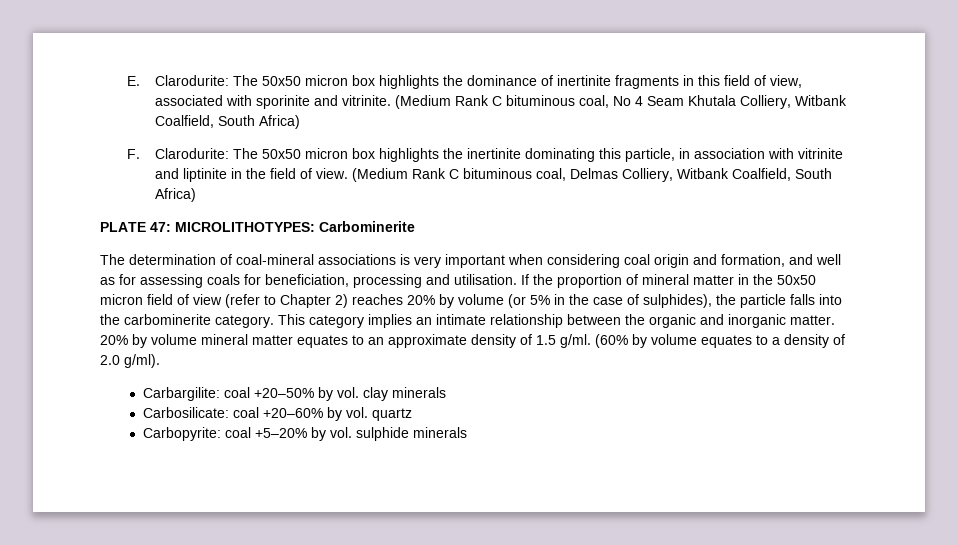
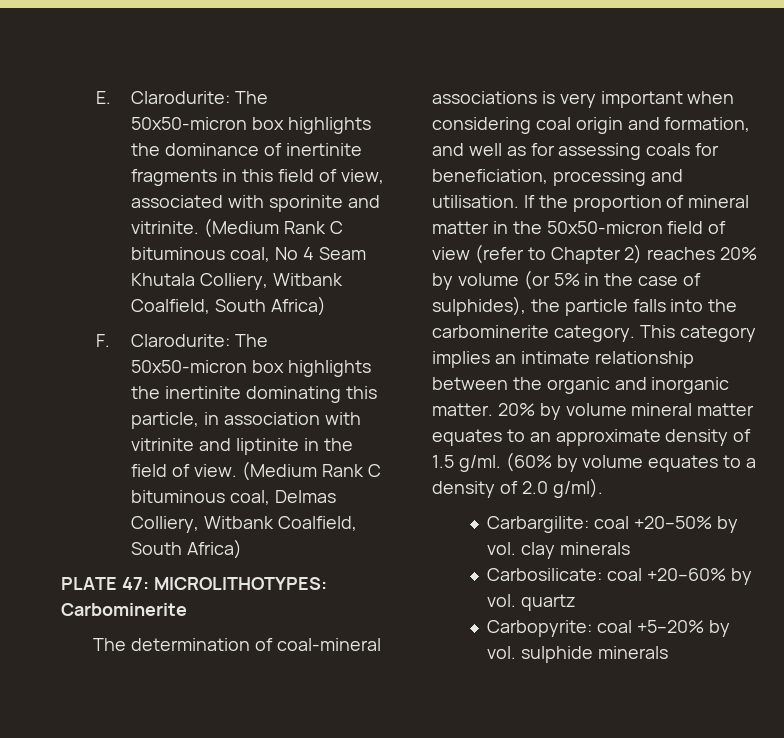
- E. Clarodurite: The 50x50 micron box highlights the dominance of inertinite fragments in this field of view, associated with sporinite and vitrinite.
+ E. Clarodurite: The 50x50-micron box highlights the dominance of inertinite fragments in this field of view, associated with sporinite and vitrinite.
- F. Clarodurite: The 50x50 micron box highlights the inertinite dominating this particle, in association with vitrinite and liptinite in the field of view.
+ F. Clarodurite: The 50x50-micron box highlights the inertinite dominating this particle, in association with vitrinite and liptinite in the field of view.
- If the proportion of mineral matter in the 50x50 micron field of view (refer to Chapter 2) reaches 20% by volume (or 5% in the case of sulphides), the particle falls into the carbominerite category.
+ If the proportion of mineral matter in the 50x50-micron field of view (refer to Chapter 2) reaches 20% by volume (or 5% in the case of sulphides), the particle falls into the carbominerite category.

